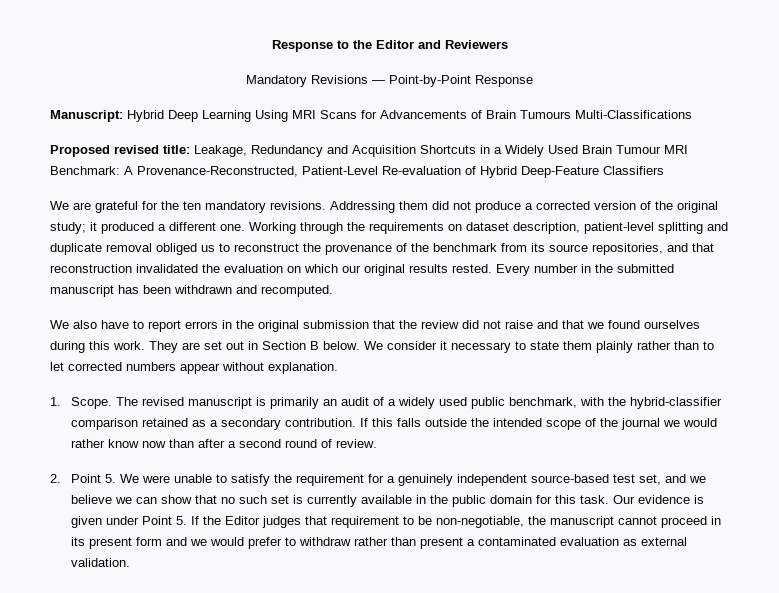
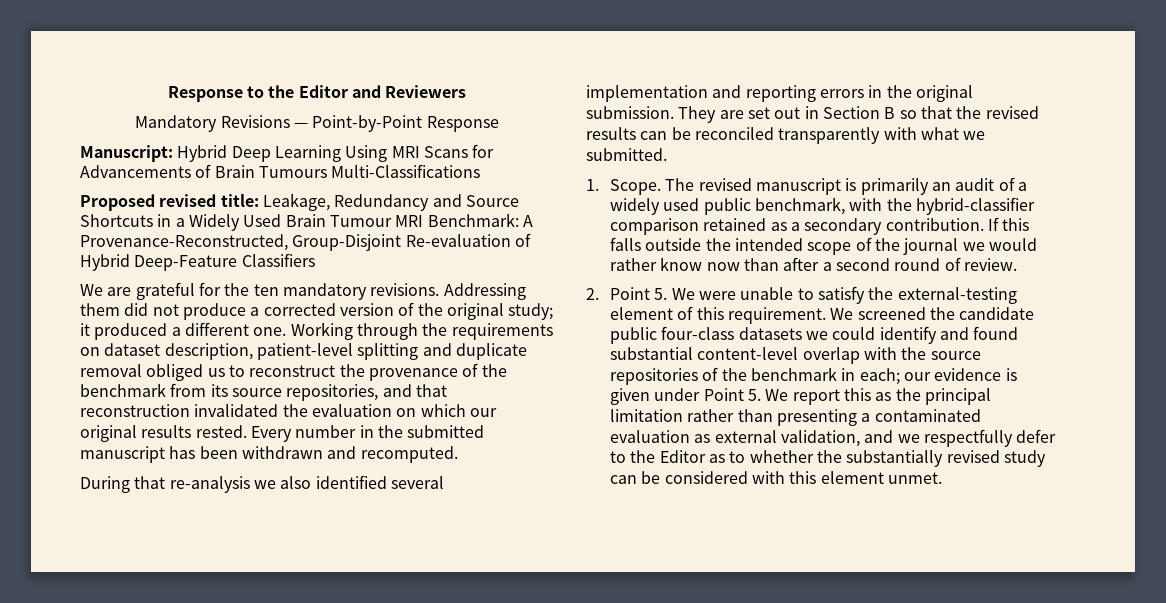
- Proposed revised title: Leakage, Redundancy and Acquisition Shortcuts in a Widely Used Brain Tumour MRI Benchmark: A Provenance-Reconstructed, Patient-Level Re-evaluation of Hybrid Deep-Feature Classifiers
+ Proposed revised title: Leakage, Redundancy and Source Shortcuts in a Widely Used Brain Tumour MRI Benchmark: A Provenance-Reconstructed, Group-Disjoint Re-evaluation of Hybrid Deep-Feature Classifiers
- We also have to report errors in the original submission that the review did not raise and that we found ourselves during this work.
+ During that re-analysis we also identified several implementation and reporting errors in the original submission.
- They are set out in Section B below. We consider it necessary to state them plainly rather than to let corrected numbers appear without explanation.
+ They are set out in Section B so that the revised results can be reconciled transparently with what we submitted.
- 2. Point 5. We were unable to satisfy the requirement for a genuinely independent source-based test set, and we believe we can show that no such set is currently available in the public domain for this task. Our evidence is given under Point 5. If the Editor judges that requirement to be non-negotiable, the manuscript cannot proceed in its present form and we would prefer to withdraw rather than present a contaminated evaluation as external validation.
+ 2. Point 5. We were unable to satisfy the external-testing element of this requirement. We screened the candidate public four-class datasets we could identify and found substantial content-level overlap with the source repositories of the benchmark in each; our evidence is given under Point 5. We report this as the principal limitation rather than presenting a contaminated evaluation as external validation, and we respectfully defer to the Editor as to whether the substantially revised study can be considered with this element unmet.

